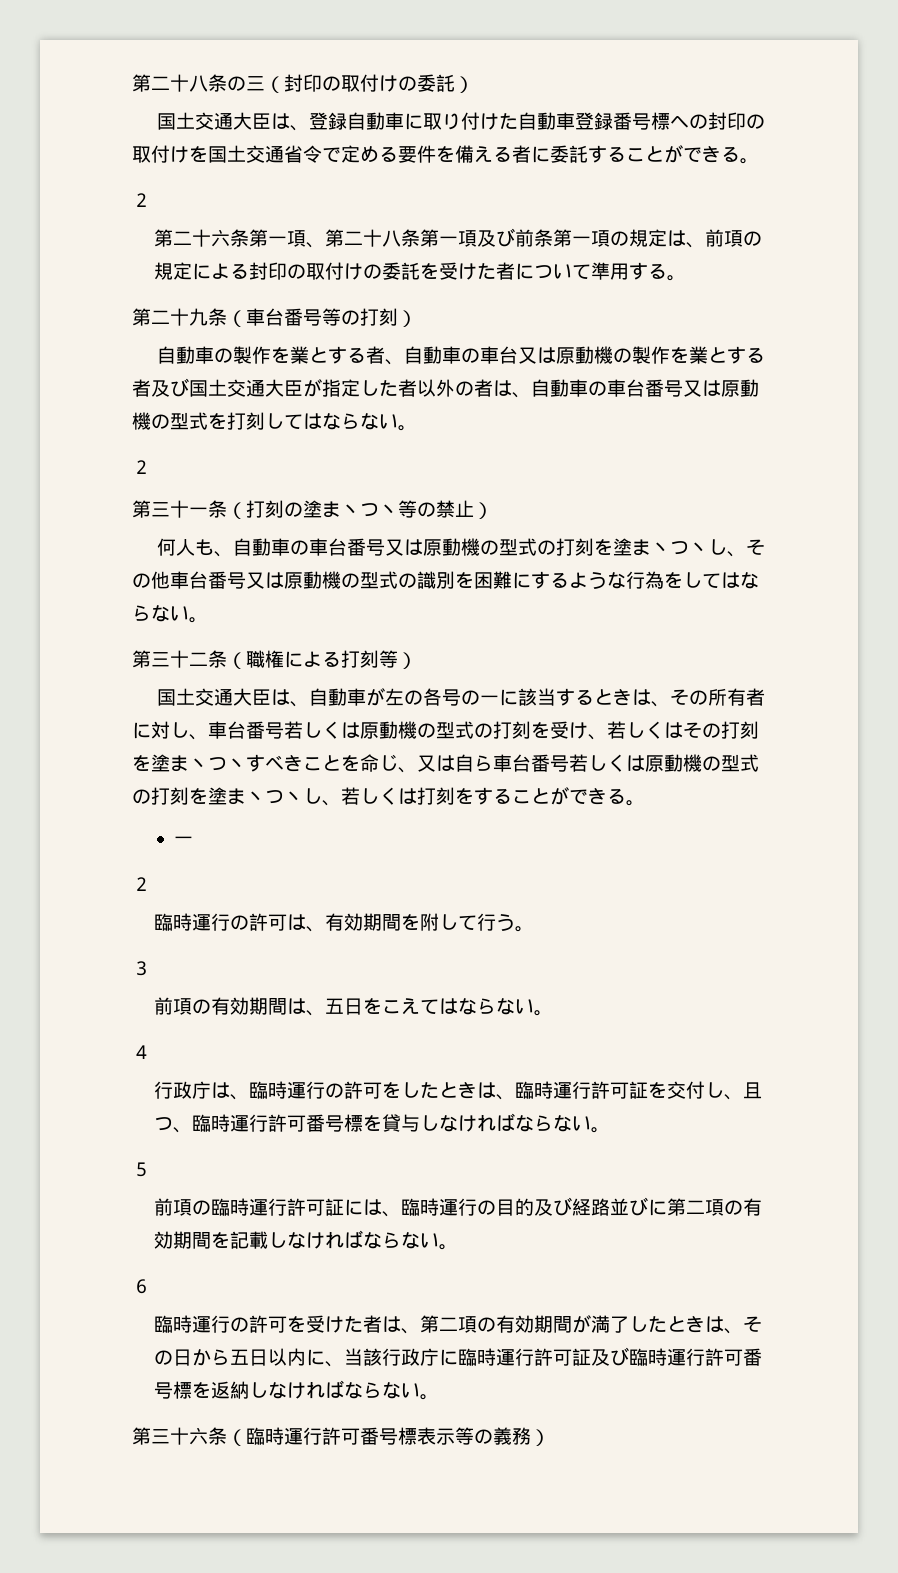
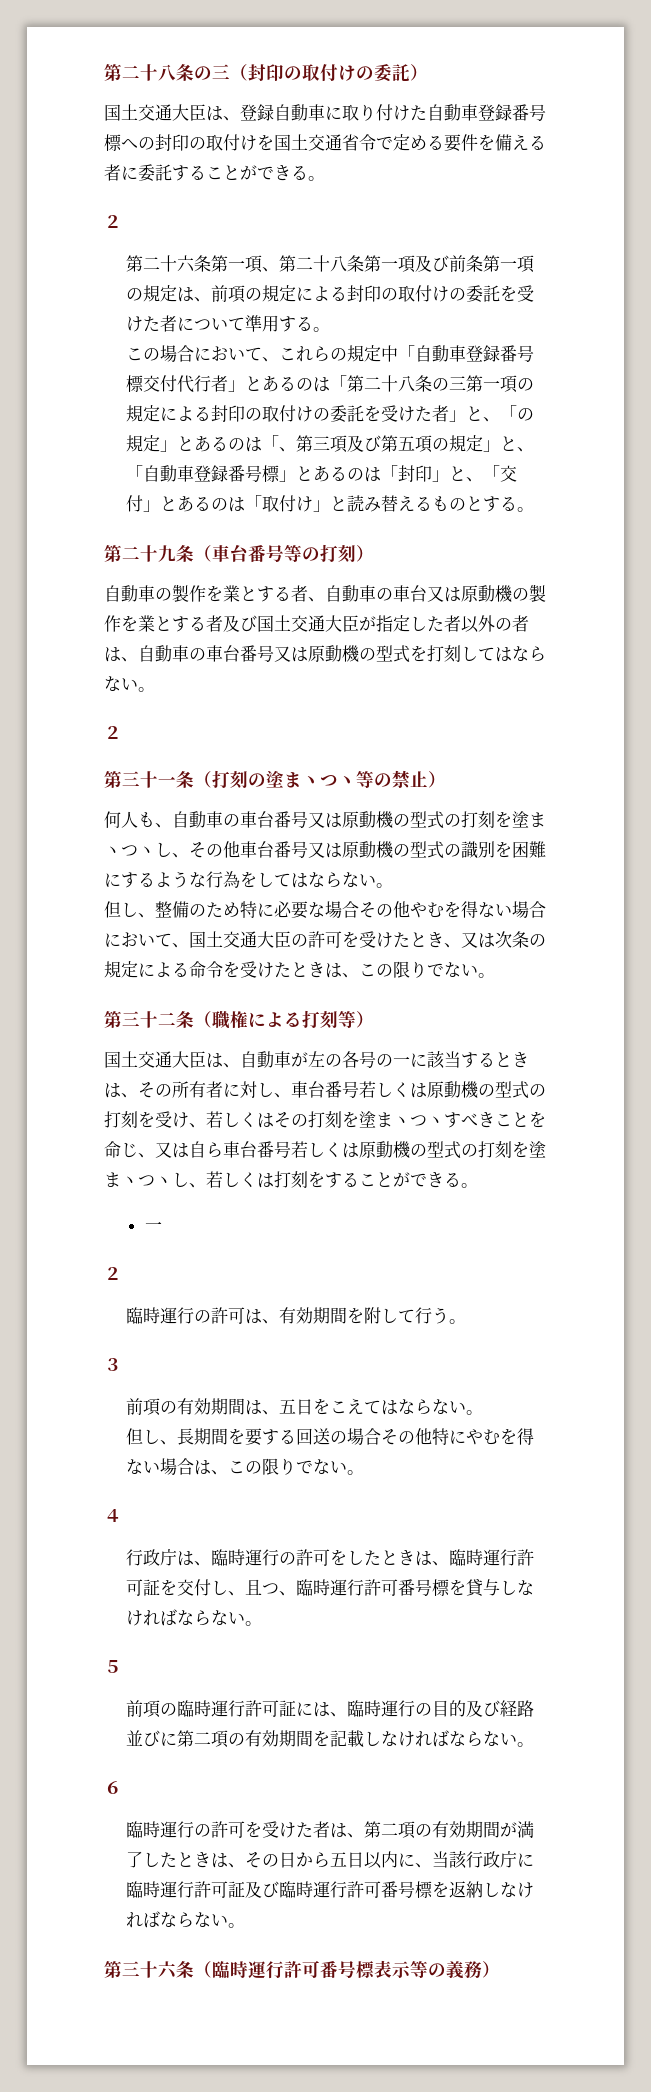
+ この場合において、これらの規定中「自動車登録番号標交付代行者」とあるのは「第二十八条の三第一項の規定による封印の取付けの委託を受けた者」と、「の規定」とあるのは「、第三項及び第五項の規定」と、「自動車登録番号標」とあるのは「封印」と、「交付」とあるのは「取付け」と読み替えるものとする。
+ 但し、整備のため特に必要な場合その他やむを得ない場合において、国土交通大臣の許可を受けたとき、又は次条の規定による命令を受けたときは、この限りでない。
+ 但し、長期間を要する回送の場合その他特にやむを得ない場合は、この限りでない。

